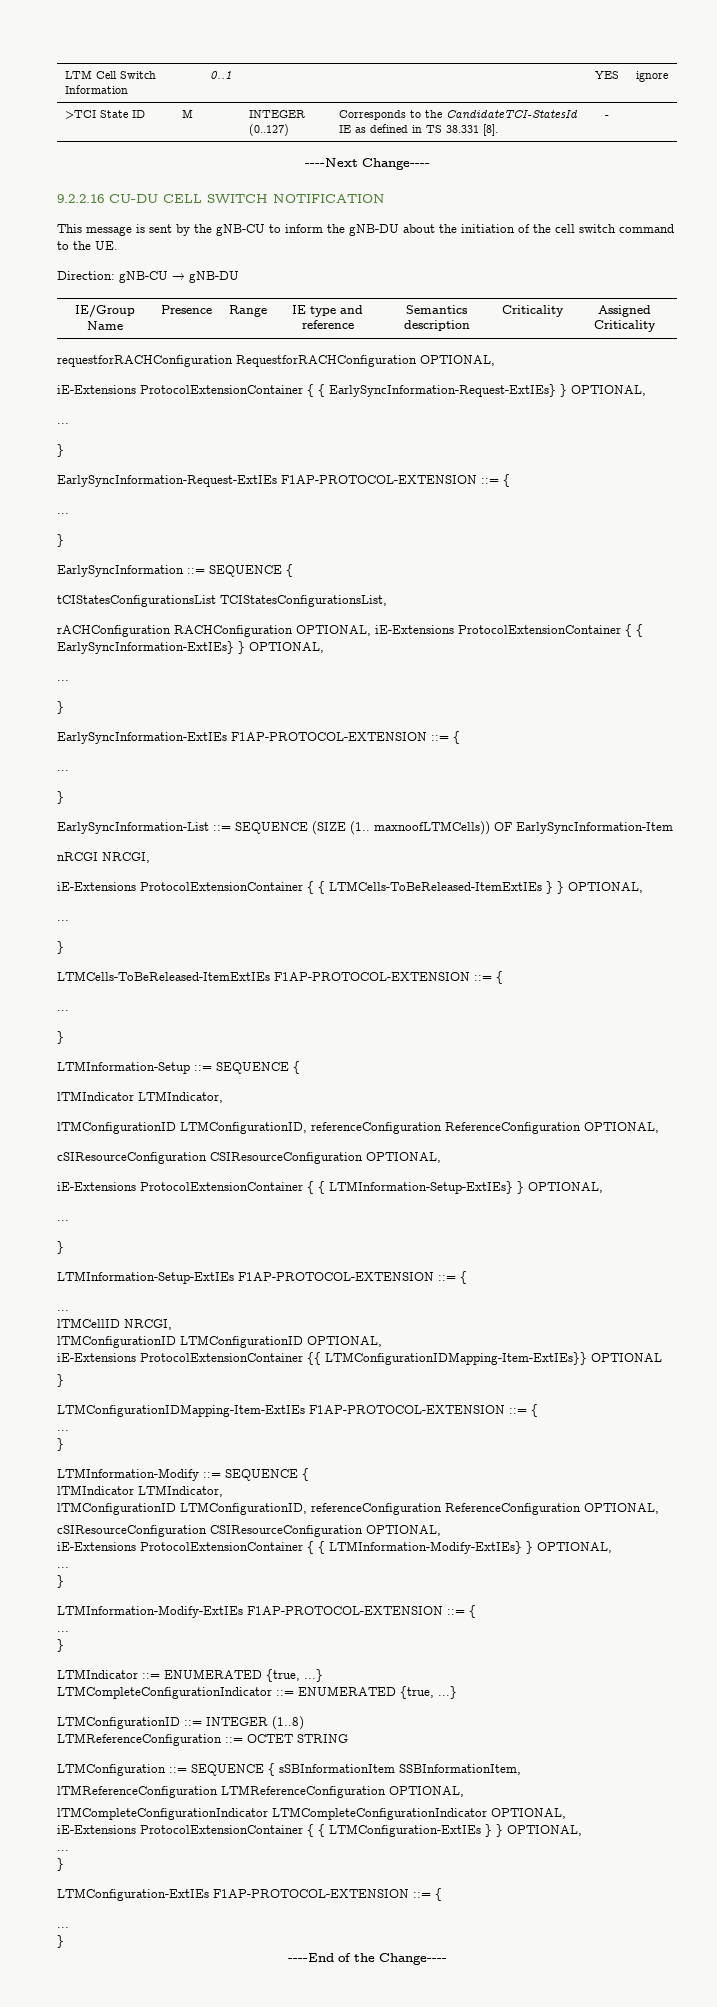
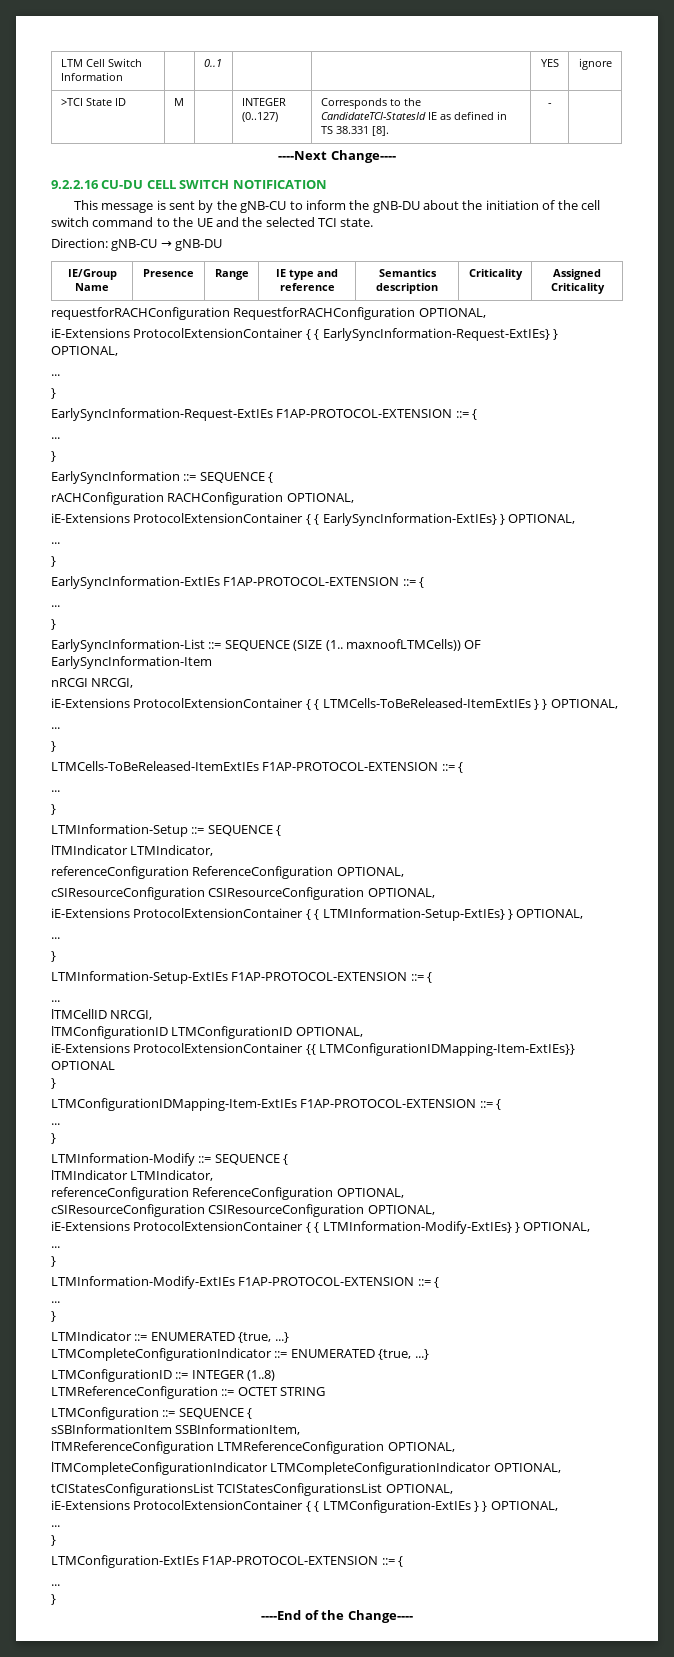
- This message is sent by the gNB-CU to inform the gNB-DU about the initiation of the cell switch command to the UE.
+ This message is sent by the gNB-CU to inform the gNB-DU about the initiation of the cell switch command to the UE and the selected TCI state.
- tCIStatesConfigurationsList TCIStatesConfigurationsList,
- rACHConfiguration RACHConfiguration OPTIONAL, iE-Extensions ProtocolExtensionContainer { { EarlySyncInformation-ExtIEs} } OPTIONAL,
+ rACHConfiguration RACHConfiguration OPTIONAL,
+ iE-Extensions ProtocolExtensionContainer { { EarlySyncInformation-ExtIEs} } OPTIONAL,
  LTMInformation-Setup ::= SEQUENCE {
  lTMIndicator LTMIndicator,
- lTMConfigurationID LTMConfigurationID, referenceConfiguration ReferenceConfiguration OPTIONAL,
+ referenceConfiguration ReferenceConfiguration OPTIONAL,
  LTMInformation-Modify ::= SEQUENCE {
  lTMIndicator LTMIndicator,
- lTMConfigurationID LTMConfigurationID, referenceConfiguration ReferenceConfiguration OPTIONAL,
+ referenceConfiguration ReferenceConfiguration OPTIONAL,
- LTMConfiguration ::= SEQUENCE { sSBInformationItem SSBInformationItem,
+ LTMConfiguration ::= SEQUENCE {
+ sSBInformationItem SSBInformationItem,
+ tCIStatesConfigurationsList TCIStatesConfigurationsList OPTIONAL,

